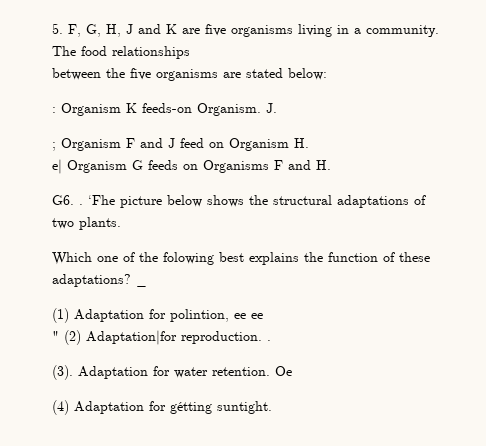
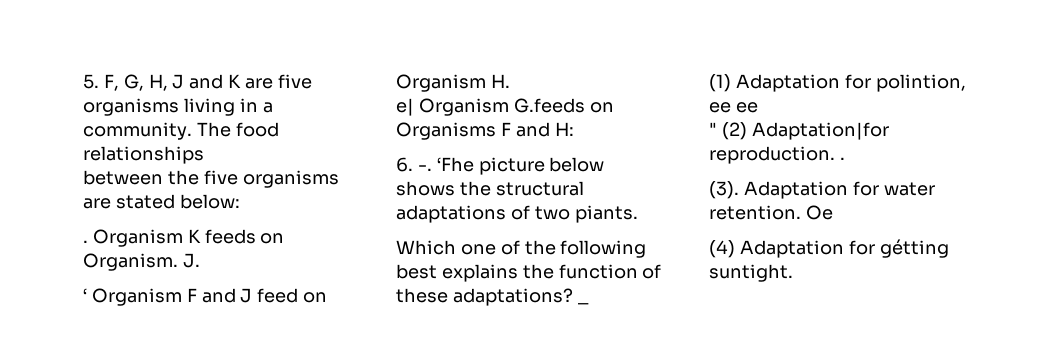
- : Organism K feeds-on Organism.
+ . Organism K feeds on Organism.
- ; Organism F and J feed on Organism H.
+ ‘ Organism F and J feed on Organism H.
- e| Organism G feeds on Organisms F and H.
- G6. .
+ e| Organism G.feeds on Organisms F and H:
+ 6. -.
- ‘Fhe picture below shows the structural adaptations of two plants.
+ ‘Fhe picture below shows the structural adaptations of two piants.
- Which one of the folowing best explains the function of these adaptations?
+ Which one of the following best explains the function of these adaptations?

